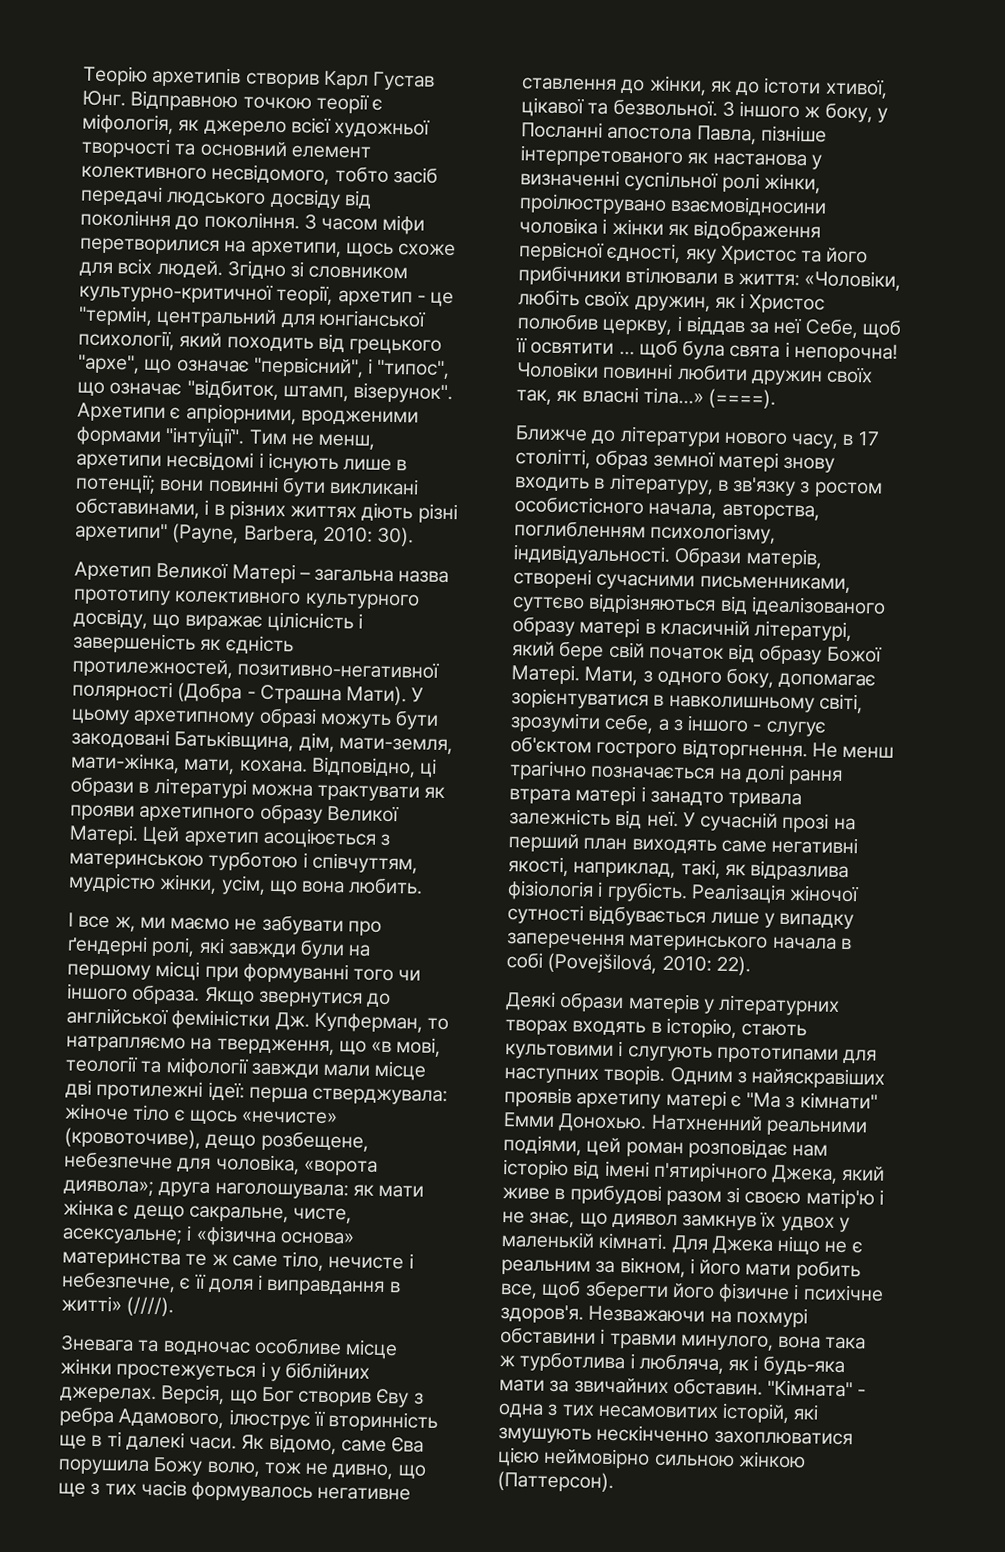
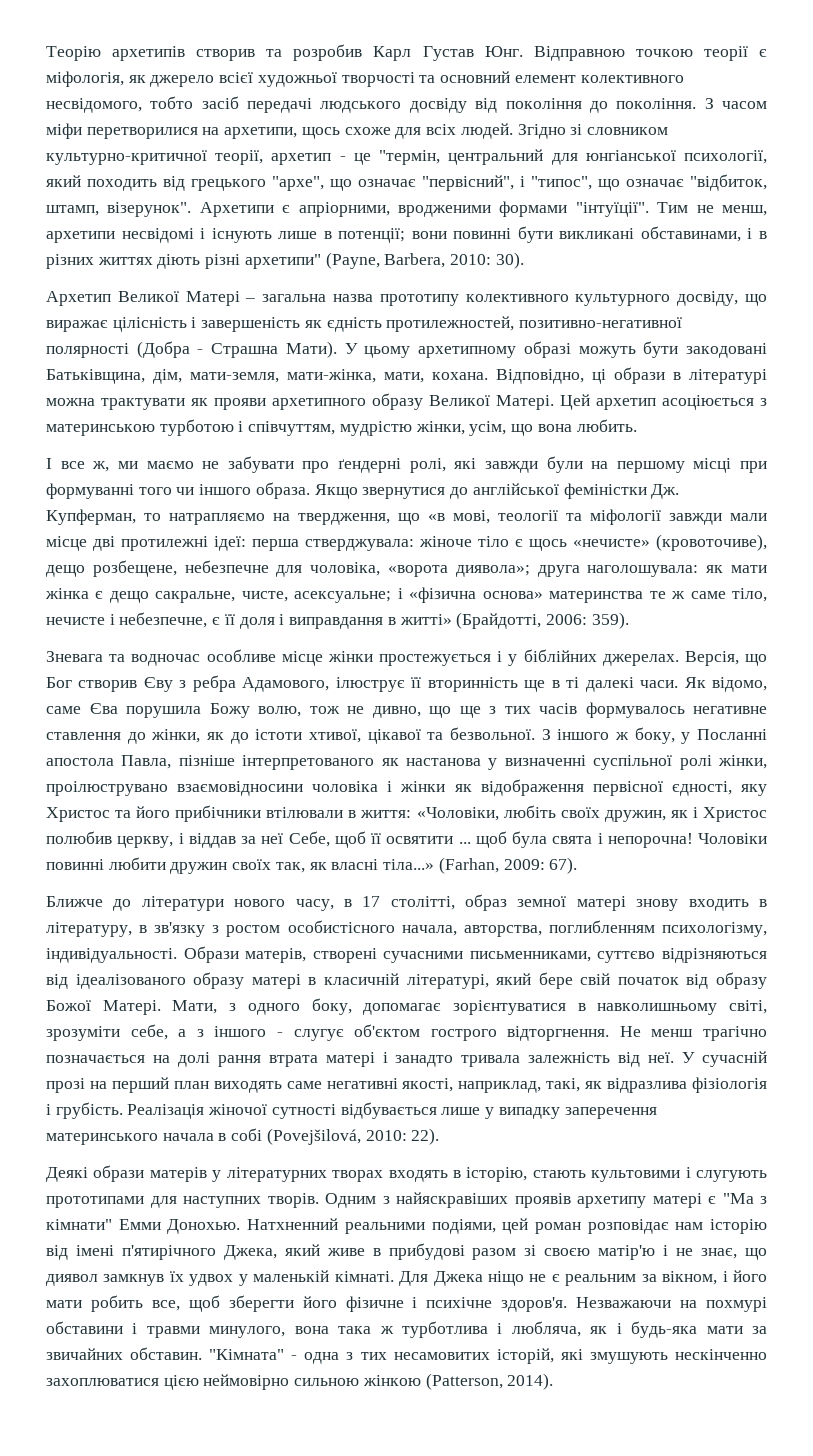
- Теорію архетипів створив Карл Густав Юнг. Відправною точкою теорії є міфологія, як джерело всієї художньої творчості та основний елемент колективного несвідомого, тобто засіб передачі людського досвіду від покоління до покоління.
+ Теорію архетипів створив та розробив Карл Густав Юнг. Відправною точкою теорії є міфологія, як джерело всієї художньої творчості та основний елемент колективного несвідомого, тобто засіб передачі людського досвіду від покоління до покоління.
- і «фізична основа» материнства те ж саме тіло, нечисте і небезпечне, є її доля і виправдання в житті» (////).
+ і «фізична основа» материнства те ж саме тіло, нечисте і небезпечне, є її доля і виправдання в житті» (Брайдотті, 2006: 359).
- (====).
+ (Farhan, 2009: 67).
- "Кімната" - одна з тих несамовитих історій, які змушують нескінченно захоплюватися цією неймовірно сильною жінкою (Паттерсон).
+ "Кімната" - одна з тих несамовитих історій, які змушують нескінченно захоплюватися цією неймовірно сильною жінкою (Patterson, 2014).

